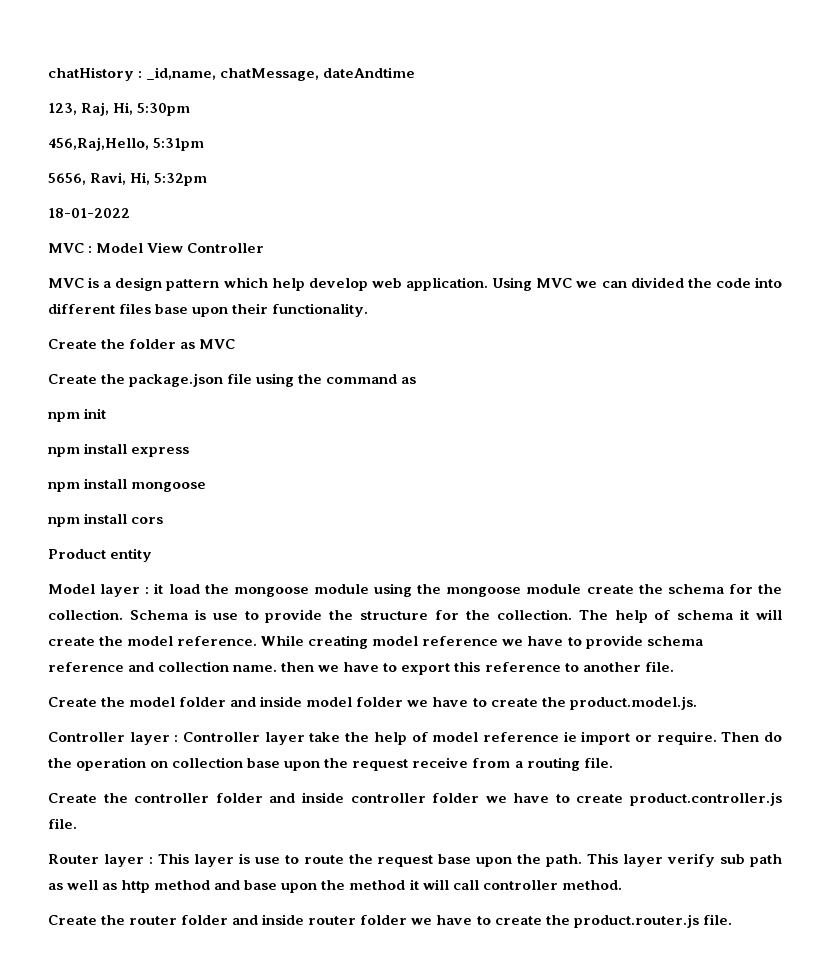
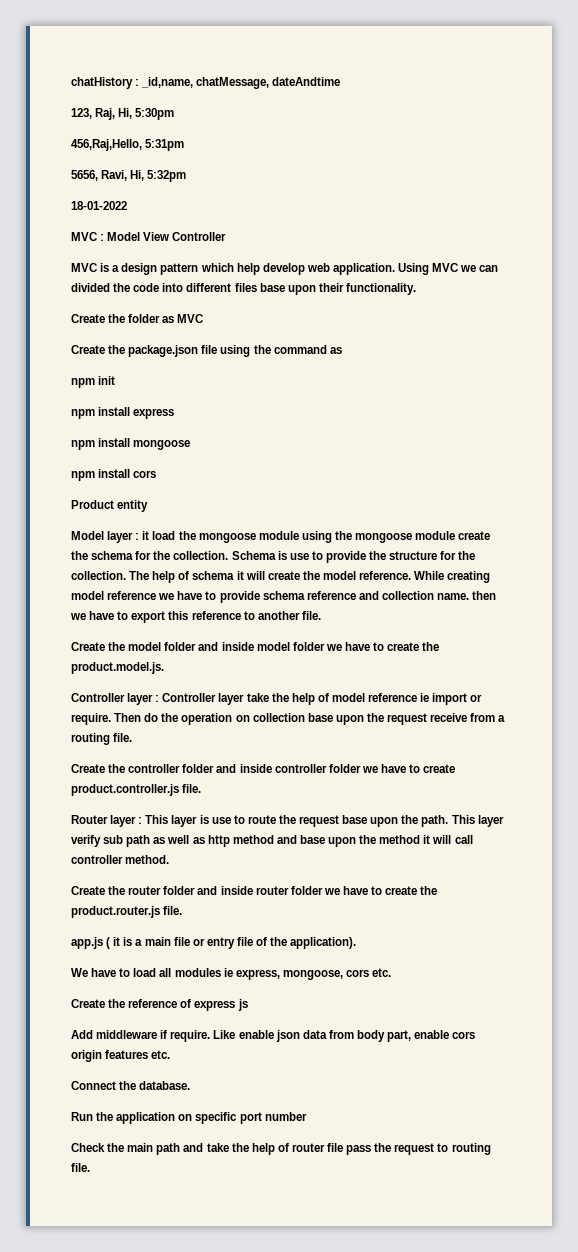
+ app.js ( it is a main file or entry file of the application).
+ We have to load all modules ie express, mongoose, cors etc.
+ Create the reference of express js
+ Add middleware if require. Like enable json data from body part, enable cors origin features etc.
+ Connect the database.
+ Run the application on specific port number
+ Check the main path and take the help of router file pass the request to routing file.

